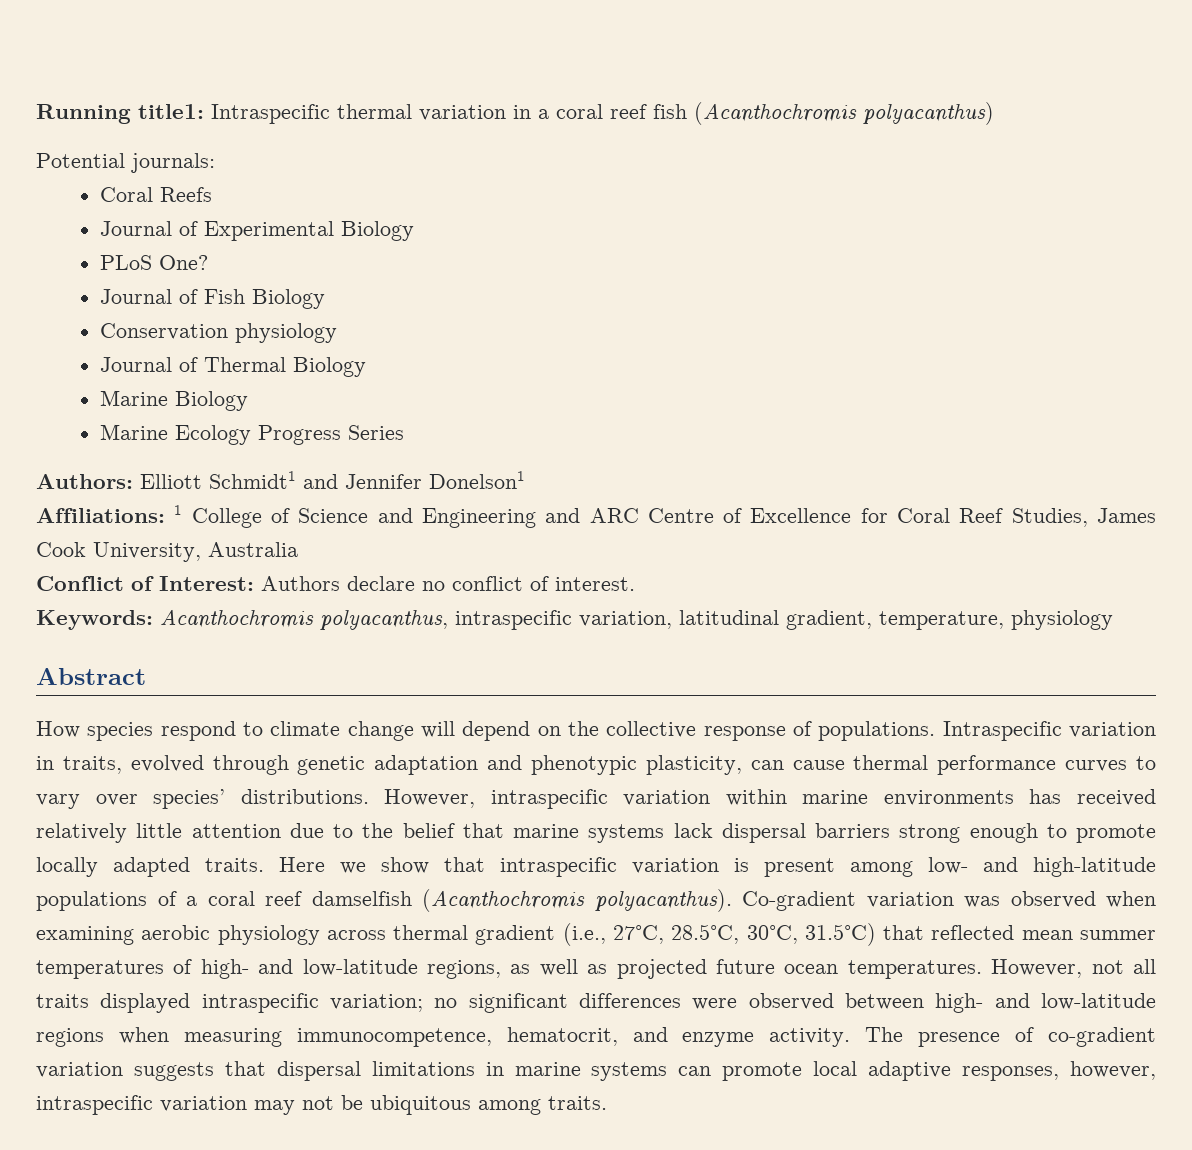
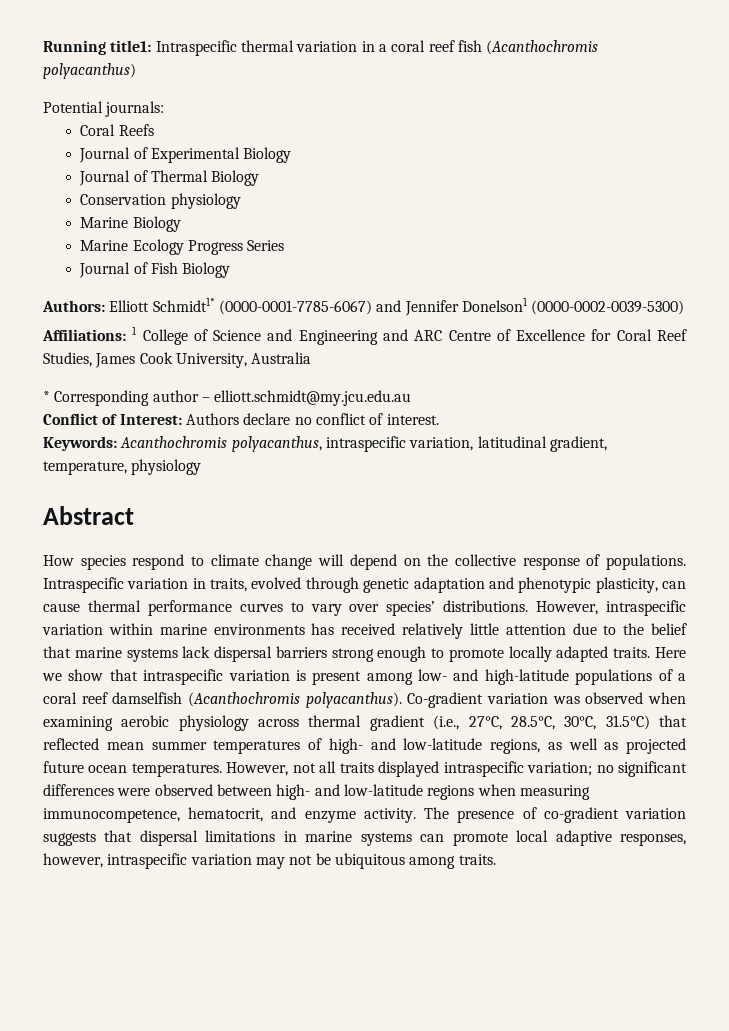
- PLoS One?
- Journal of Fish Biology
+ Journal of Thermal Biology
- Journal of Thermal Biology
+ Journal of Fish Biology
- Authors: Elliott Schmidt1 and Jennifer Donelson1
+ Authors: Elliott Schmidt1* (0000-0001-7785-6067) and Jennifer Donelson1 (0000-0002-0039-5300)
+ * Corresponding author – elliott.schmidt@my.jcu.edu.au

